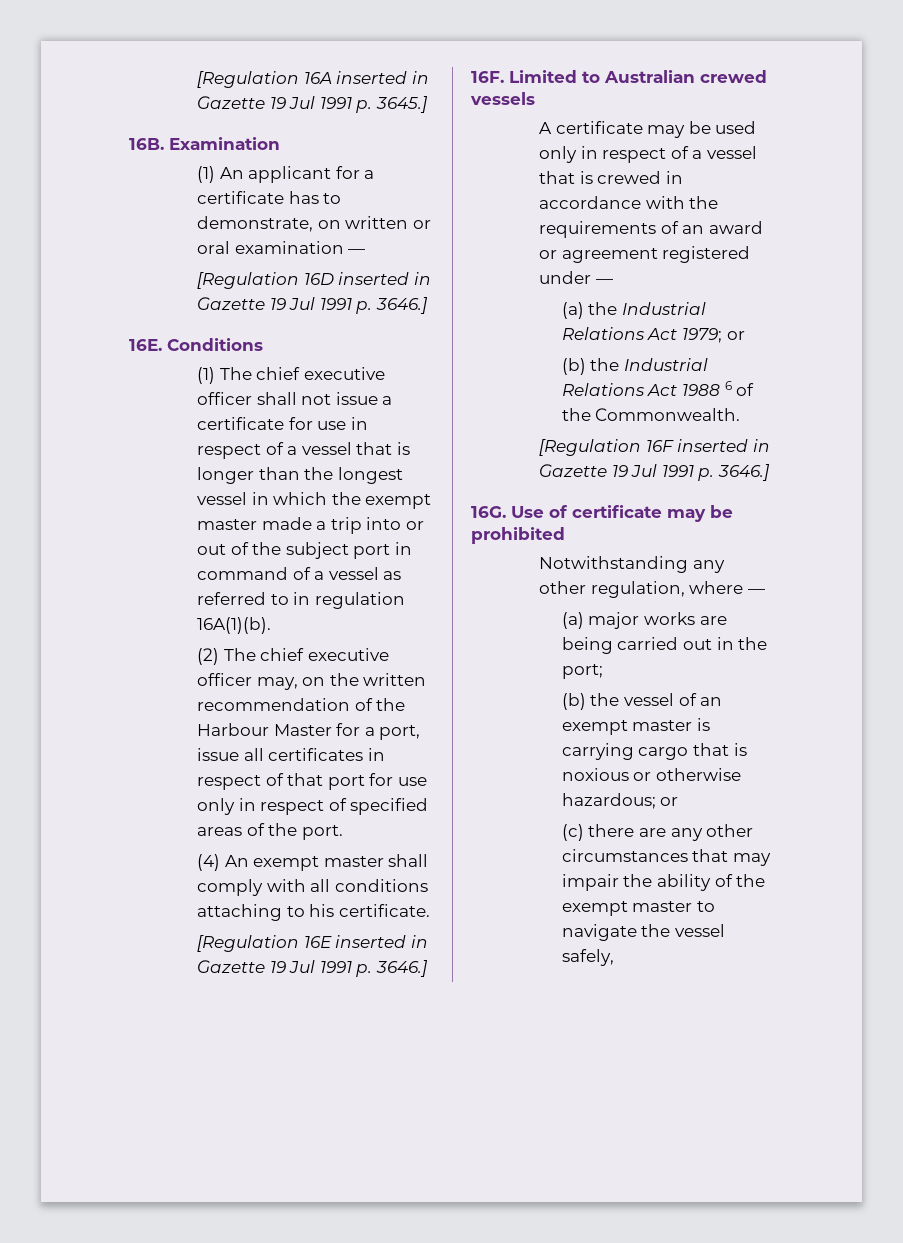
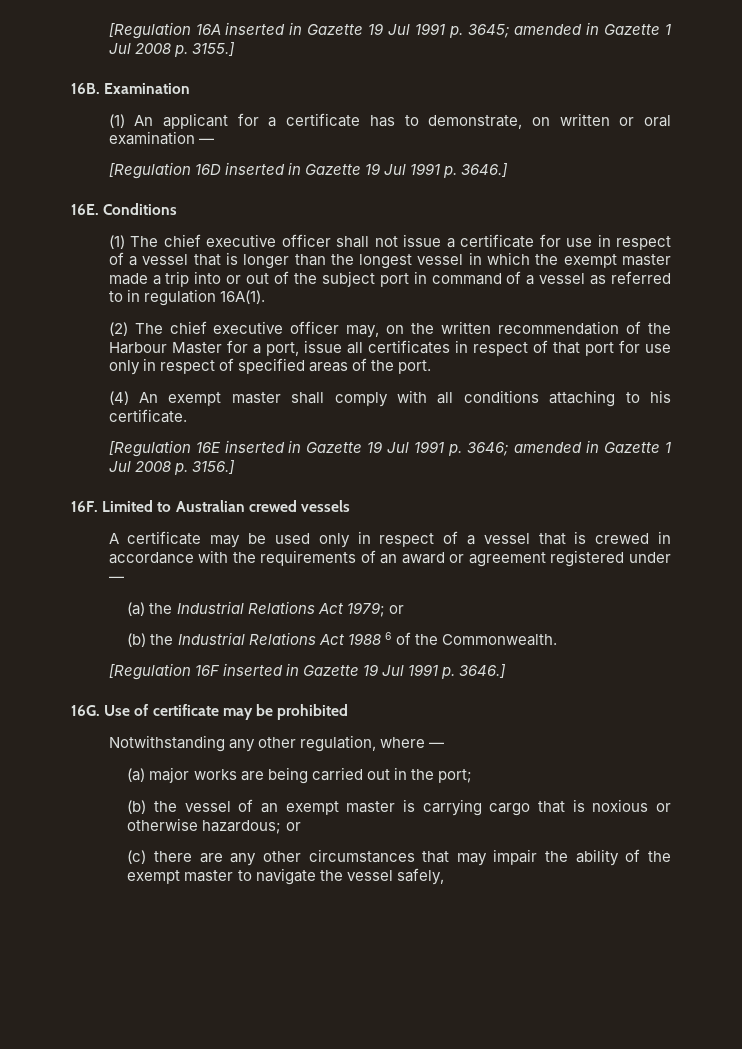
- [Regulation 16A inserted in Gazette 19 Jul 1991 p. 3645.]
+ [Regulation 16A inserted in Gazette 19 Jul 1991 p. 3645; amended in Gazette 1 Jul 2008 p. 3155.]
- (1) The chief executive officer shall not issue a certificate for use in respect of a vessel that is longer than the longest vessel in which the exempt master made a trip into or out of the subject port in command of a vessel as referred to in regulation 16A(1)(b).
+ (1) The chief executive officer shall not issue a certificate for use in respect of a vessel that is longer than the longest vessel in which the exempt master made a trip into or out of the subject port in command of a vessel as referred to in regulation 16A(1).
- [Regulation 16E inserted in Gazette 19 Jul 1991 p. 3646.]
+ [Regulation 16E inserted in Gazette 19 Jul 1991 p. 3646; amended in Gazette 1 Jul 2008 p. 3156.]

